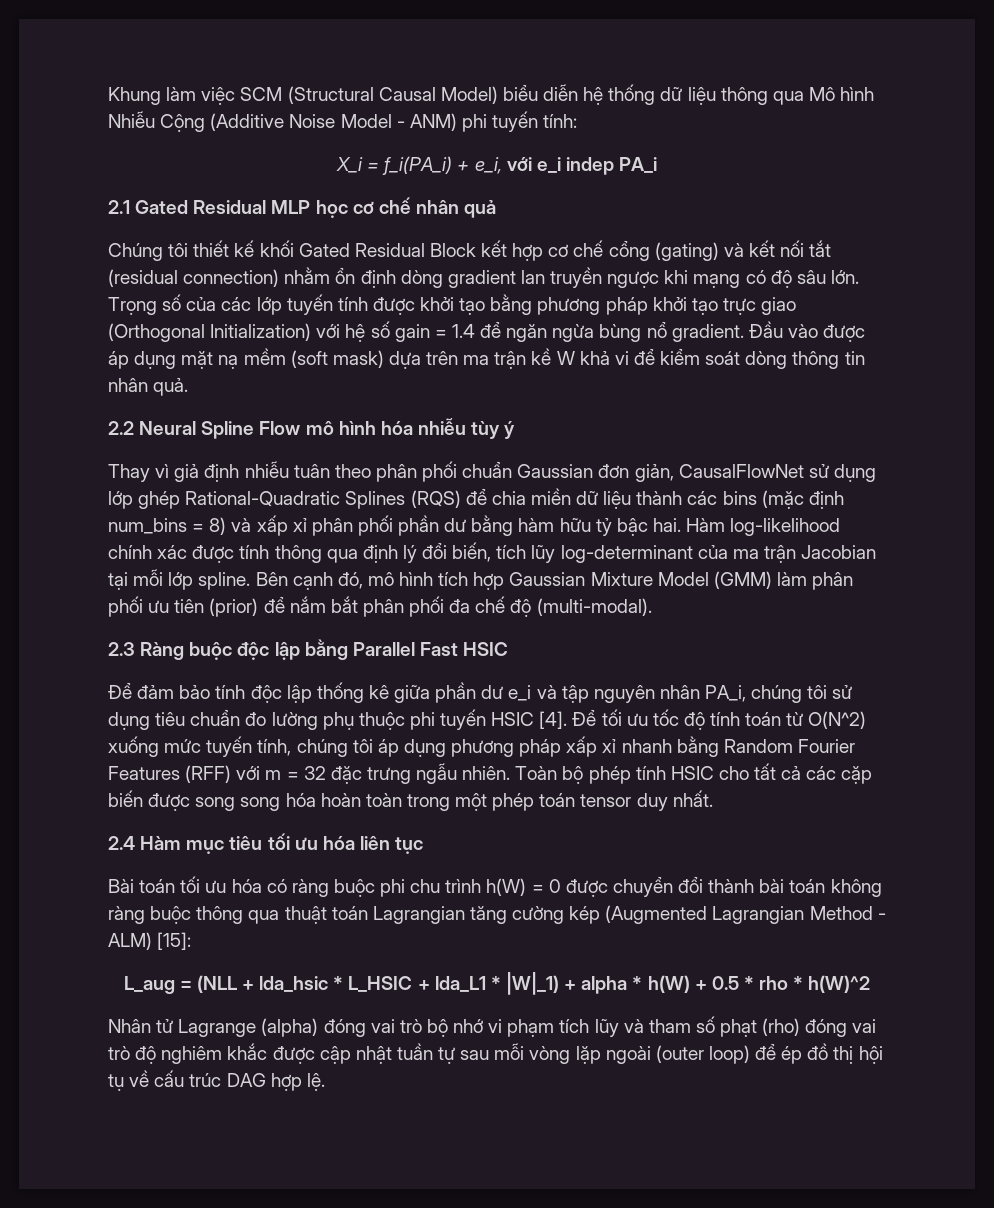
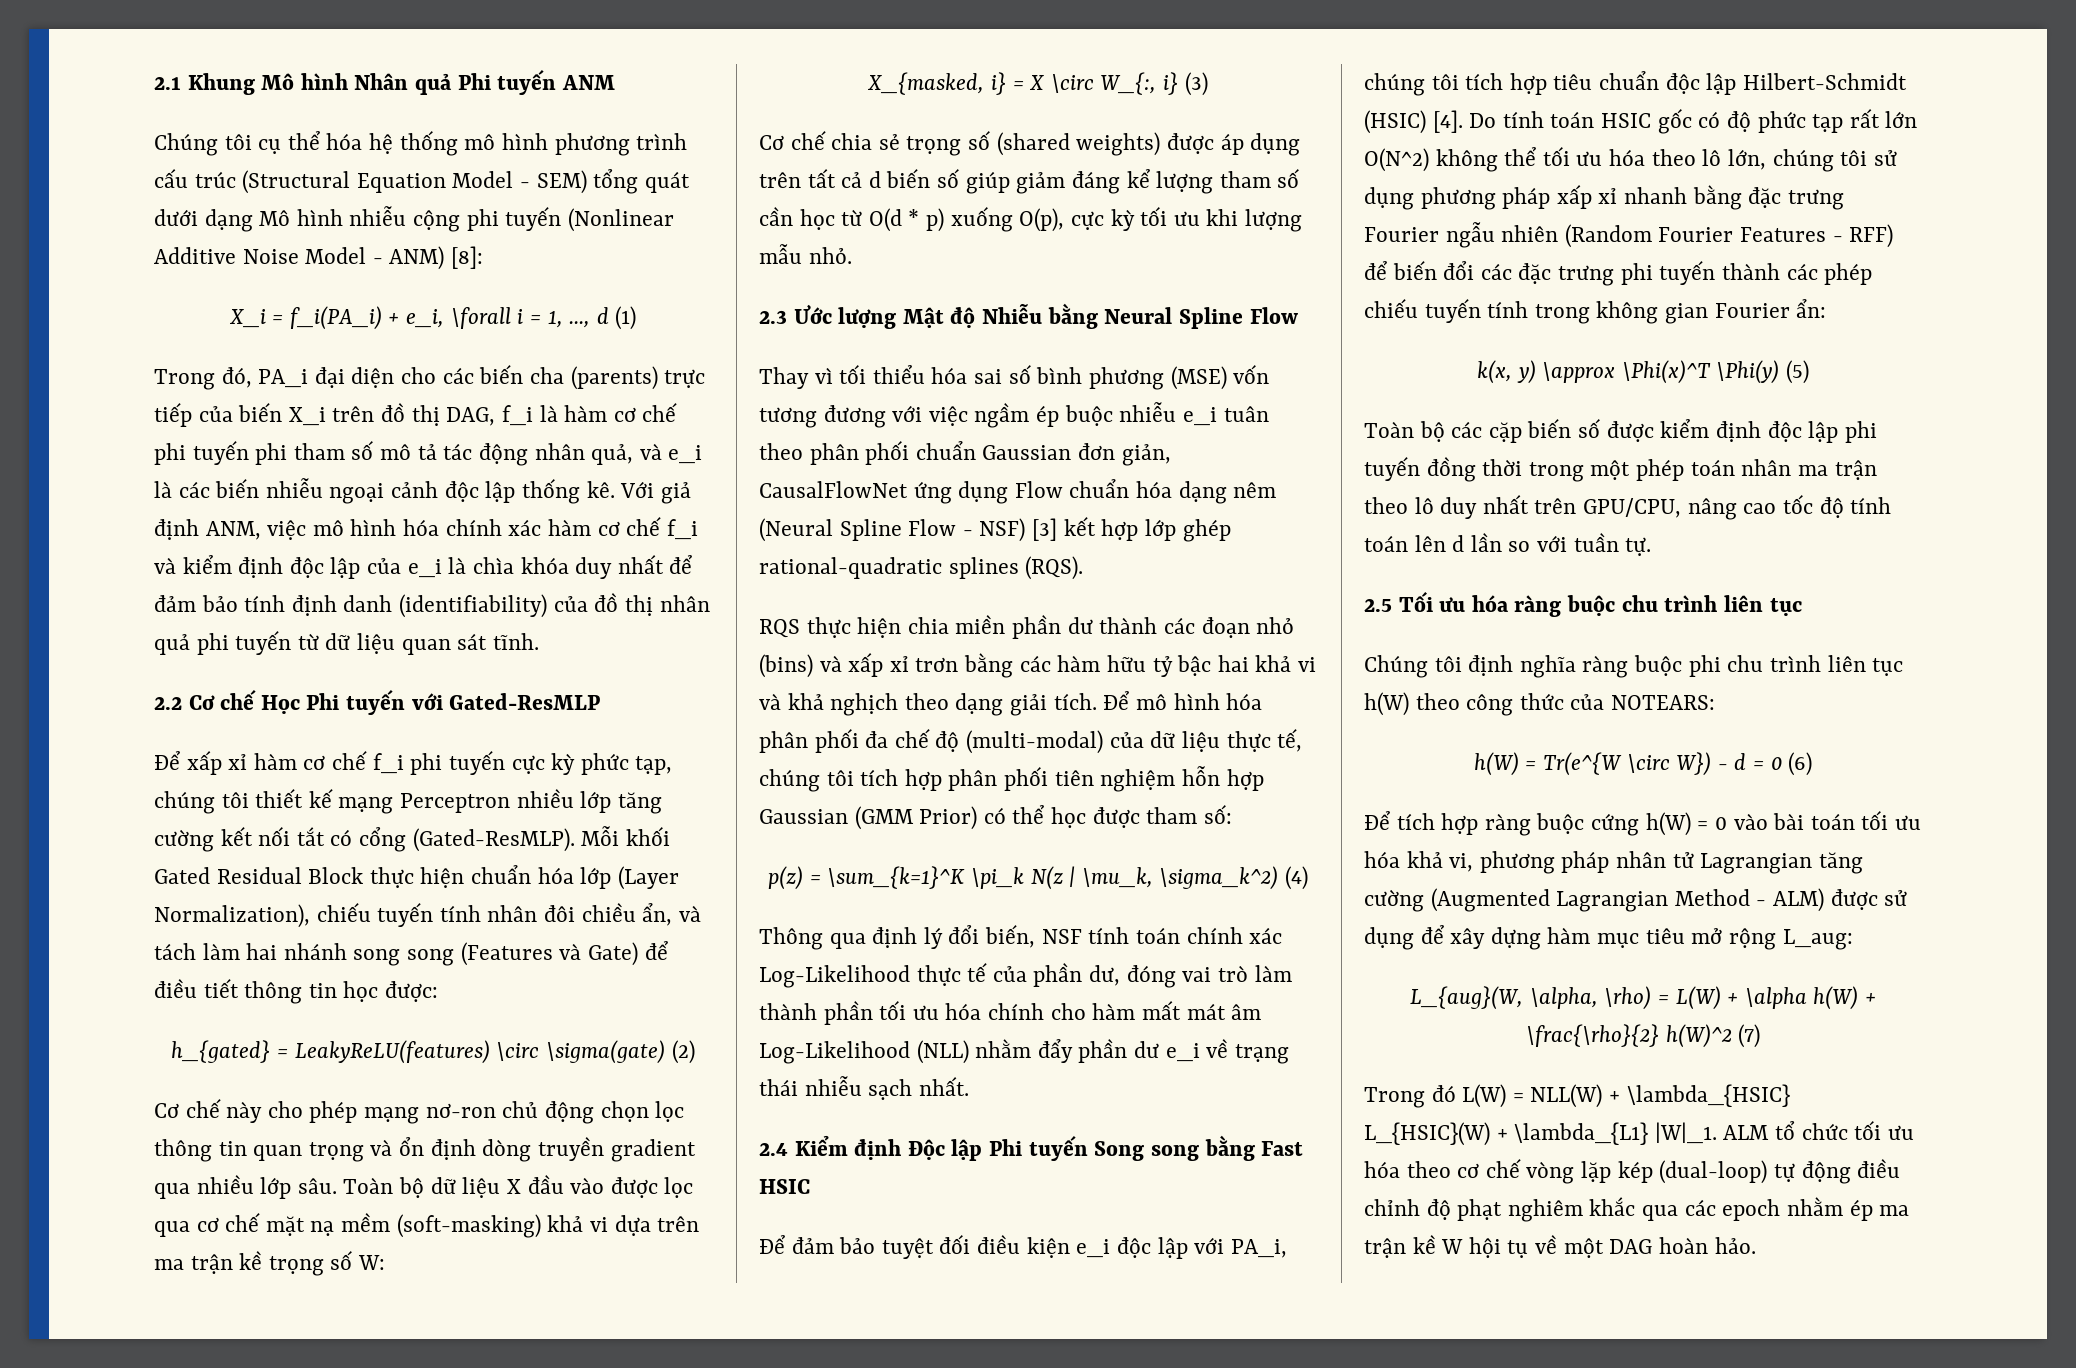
- Khung làm việc SCM (Structural Causal Model) biểu diễn hệ thống dữ liệu thông qua Mô hình Nhiễu Cộng (Additive Noise Model - ANM) phi tuyến tính:
+ 2.1 Khung Mô hình Nhân quả Phi tuyến ANM
+ Chúng tôi cụ thể hóa hệ thống mô hình phương trình cấu trúc (Structural Equation Model - SEM) tổng quát dưới dạng Mô hình nhiễu cộng phi tuyến (Nonlinear Additive Noise Model - ANM) [8]:
- X_i = f_i(PA_i) + e_i, với e_i indep PA_i
- 2.1 Gated Residual MLP học cơ chế nhân quả
- Chúng tôi thiết kế khối Gated Residual Block kết hợp cơ chế cổng (gating) và kết nối tắt (residual connection) nhằm ổn định dòng gradient lan truyền ngược khi mạng có độ sâu lớn. Trọng số của các lớp tuyến tính được khởi tạo bằng phương pháp khởi tạo trực giao (Orthogonal Initialization) với hệ số gain = 1.4 để ngăn ngừa bùng nổ gradient. Đầu vào được áp dụng mặt nạ mềm (soft mask) dựa trên ma trận kề W khả vi để kiểm soát dòng thông tin nhân quả.
- 2.2 Neural Spline Flow mô hình hóa nhiễu tùy ý
- Thay vì giả định nhiễu tuân theo phân phối chuẩn Gaussian đơn giản, CausalFlowNet sử dụng lớp ghép Rational-Quadratic Splines (RQS) để chia miền dữ liệu thành các bins (mặc định num_bins = 8) và xấp xỉ phân phối phần dư bằng hàm hữu tỷ bậc hai. Hàm log-likelihood chính xác được tính thông qua định lý đổi biến, tích lũy log-determinant của ma trận Jacobian tại mỗi lớp spline. Bên cạnh đó, mô hình tích hợp Gaussian Mixture Model (GMM) làm phân phối ưu tiên (prior) để nắm bắt phân phối đa chế độ (multi-modal).
- 2.3 Ràng buộc độc lập bằng Parallel Fast HSIC
+ X_i = f_i(PA_i) + e_i, \forall i = 1, ..., d (1)
+ Trong đó, PA_i đại diện cho các biến cha (parents) trực tiếp của biến X_i trên đồ thị DAG, f_i là hàm cơ chế phi tuyến phi tham số mô tả tác động nhân quả, và e_i là các biến nhiễu ngoại cảnh độc lập thống kê. Với giả định ANM, việc mô hình hóa chính xác hàm cơ chế f_i và kiểm định độc lập của e_i là chìa khóa duy nhất để đảm bảo tính định danh (identifiability) của đồ thị nhân quả phi tuyến từ dữ liệu quan sát tĩnh.
+ 2.2 Cơ chế Học Phi tuyến với Gated-ResMLP
+ Để xấp xỉ hàm cơ chế f_i phi tuyến cực kỳ phức tạp, chúng tôi thiết kế mạng Perceptron nhiều lớp tăng cường kết nối tắt có cổng (Gated-ResMLP). Mỗi khối Gated Residual Block thực hiện chuẩn hóa lớp (Layer Normalization), chiếu tuyến tính nhân đôi chiều ẩn, và tách làm hai nhánh song song (Features và Gate) để điều tiết thông tin học được:
+ h_{gated} = LeakyReLU(features) \circ \sigma(gate) (2)
+ Cơ chế này cho phép mạng nơ-ron chủ động chọn lọc thông tin quan trọng và ổn định dòng truyền gradient qua nhiều lớp sâu. Toàn bộ dữ liệu X đầu vào được lọc qua cơ chế mặt nạ mềm (soft-masking) khả vi dựa trên ma trận kề trọng số W:
+ X_{masked, i} = X \circ W_{:, i} (3)
+ Cơ chế chia sẻ trọng số (shared weights) được áp dụng trên tất cả d biến số giúp giảm đáng kể lượng tham số cần học từ O(d * p) xuống O(p), cực kỳ tối ưu khi lượng mẫu nhỏ.
+ 2.3 Ước lượng Mật độ Nhiễu bằng Neural Spline Flow
+ Thay vì tối thiểu hóa sai số bình phương (MSE) vốn tương đương với việc ngầm ép buộc nhiễu e_i tuân theo phân phối chuẩn Gaussian đơn giản, CausalFlowNet ứng dụng Flow chuẩn hóa dạng nêm (Neural Spline Flow - NSF) [3] kết hợp lớp ghép rational-quadratic splines (RQS).
+ RQS thực hiện chia miền phần dư thành các đoạn nhỏ (bins) và xấp xỉ trơn bằng các hàm hữu tỷ bậc hai khả vi và khả nghịch theo dạng giải tích. Để mô hình hóa phân phối đa chế độ (multi-modal) của dữ liệu thực tế, chúng tôi tích hợp phân phối tiên nghiệm hỗn hợp Gaussian (GMM Prior) có thể học được tham số:
+ p(z) = \sum_{k=1}^K \pi_k N(z | \mu_k, \sigma_k^2) (4)
+ Thông qua định lý đổi biến, NSF tính toán chính xác Log-Likelihood thực tế của phần dư, đóng vai trò làm thành phần tối ưu hóa chính cho hàm mất mát âm Log-Likelihood (NLL) nhằm đẩy phần dư e_i về trạng thái nhiễu sạch nhất.
+ 2.4 Kiểm định Độc lập Phi tuyến Song song bằng Fast HSIC
- Để đảm bảo tính độc lập thống kê giữa phần dư e_i và tập nguyên nhân PA_i, chúng tôi sử dụng tiêu chuẩn đo lường phụ thuộc phi tuyến HSIC [4]. Để tối ưu tốc độ tính toán từ O(N^2) xuống mức tuyến tính, chúng tôi áp dụng phương pháp xấp xỉ nhanh bằng Random Fourier Features (RFF) với m = 32 đặc trưng ngẫu nhiên. Toàn bộ phép tính HSIC cho tất cả các cặp biến được song song hóa hoàn toàn trong một phép toán tensor duy nhất.
- 2.4 Hàm mục tiêu tối ưu hóa liên tục
- Bài toán tối ưu hóa có ràng buộc phi chu trình h(W) = 0 được chuyển đổi thành bài toán không ràng buộc thông qua thuật toán Lagrangian tăng cường kép (Augmented Lagrangian Method - ALM) [15]:
- L_aug = (NLL + lda_hsic * L_HSIC + lda_L1 * |W|_1) + alpha * h(W) + 0.5 * rho * h(W)^2
- Nhân tử Lagrange (alpha) đóng vai trò bộ nhớ vi phạm tích lũy và tham số phạt (rho) đóng vai trò độ nghiêm khắc được cập nhật tuần tự sau mỗi vòng lặp ngoài (outer loop) để ép đồ thị hội tụ về cấu trúc DAG hợp lệ.
+ Để đảm bảo tuyệt đối điều kiện e_i độc lập với PA_i, chúng tôi tích hợp tiêu chuẩn độc lập Hilbert-Schmidt (HSIC) [4]. Do tính toán HSIC gốc có độ phức tạp rất lớn O(N^2) không thể tối ưu hóa theo lô lớn, chúng tôi sử dụng phương pháp xấp xỉ nhanh bằng đặc trưng Fourier ngẫu nhiên (Random Fourier Features - RFF) để biến đổi các đặc trưng phi tuyến thành các phép chiếu tuyến tính trong không gian Fourier ẩn:
+ k(x, y) \approx \Phi(x)^T \Phi(y) (5)
+ Toàn bộ các cặp biến số được kiểm định độc lập phi tuyến đồng thời trong một phép toán nhân ma trận theo lô duy nhất trên GPU/CPU, nâng cao tốc độ tính toán lên d lần so với tuần tự.
+ 2.5 Tối ưu hóa ràng buộc chu trình liên tục
+ Chúng tôi định nghĩa ràng buộc phi chu trình liên tục h(W) theo công thức của NOTEARS:
+ h(W) = Tr(e^{W \circ W}) - d = 0 (6)
+ Để tích hợp ràng buộc cứng h(W) = 0 vào bài toán tối ưu hóa khả vi, phương pháp nhân tử Lagrangian tăng cường (Augmented Lagrangian Method - ALM) được sử dụng để xây dựng hàm mục tiêu mở rộng L_aug:
+ L_{aug}(W, \alpha, \rho) = L(W) + \alpha h(W) + \frac{\rho}{2} h(W)^2 (7)
+ Trong đó L(W) = NLL(W) + \lambda_{HSIC} L_{HSIC}(W) + \lambda_{L1} |W|_1. ALM tổ chức tối ưu hóa theo cơ chế vòng lặp kép (dual-loop) tự động điều chỉnh độ phạt nghiêm khắc qua các epoch nhằm ép ma trận kề W hội tụ về một DAG hoàn hảo.

